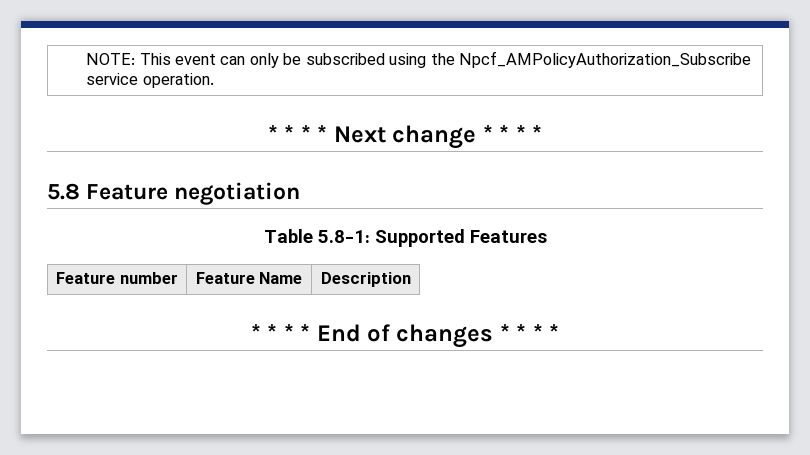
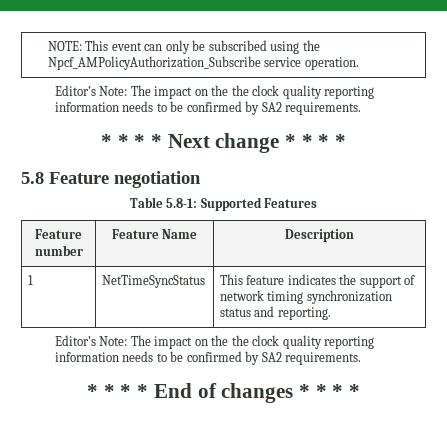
  NOTE: This event can only be subscribed using the Npcf_AMPolicyAuthorization_Subscribe service operation.
+ Editor’s Note: The impact on the the clock quality reporting information needs to be confirmed by SA2 requirements.
+ 1 | NetTimeSyncStatus | This feature indicates the support of network timing synchronization status and reporting.
+ Editor’s Note: The impact on the the clock quality reporting information needs to be confirmed by SA2 requirements.

